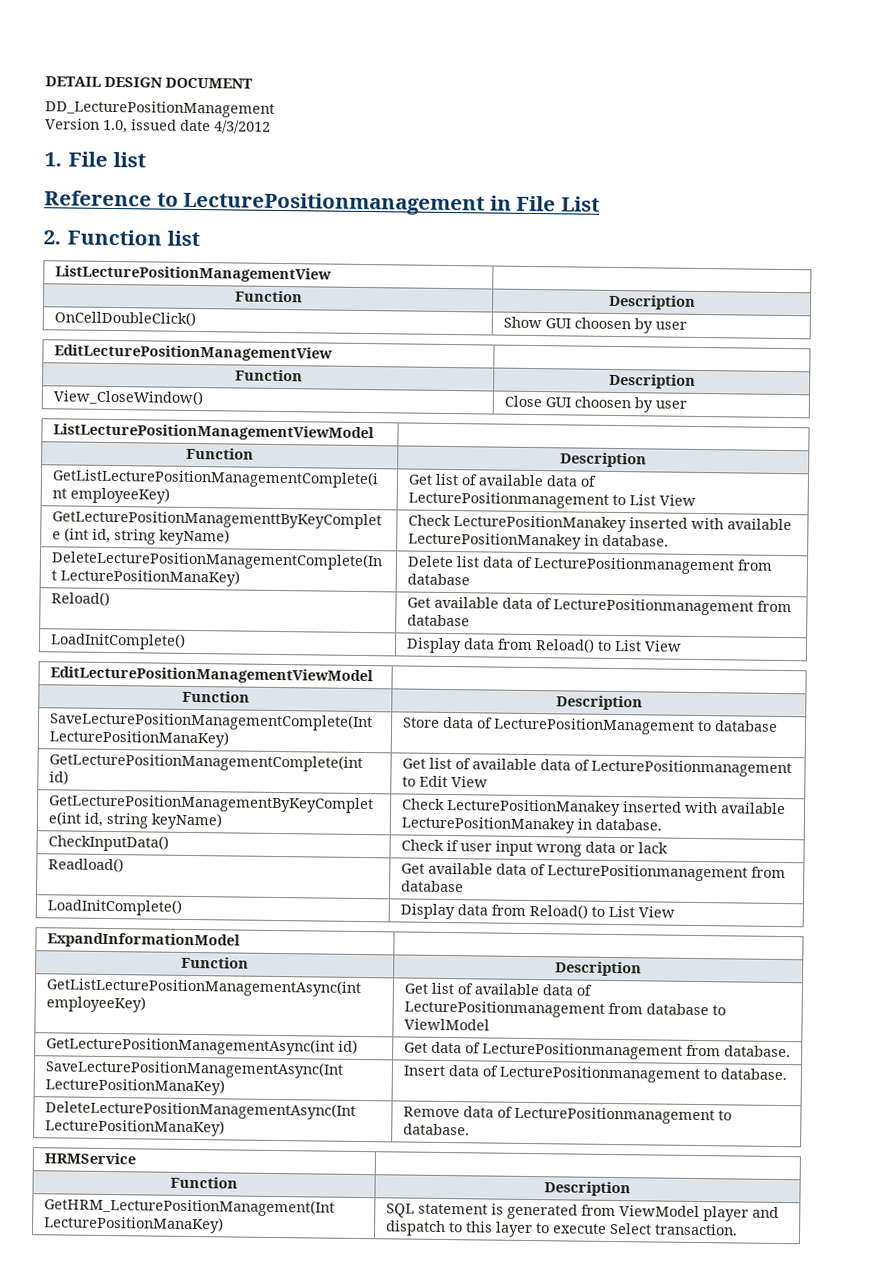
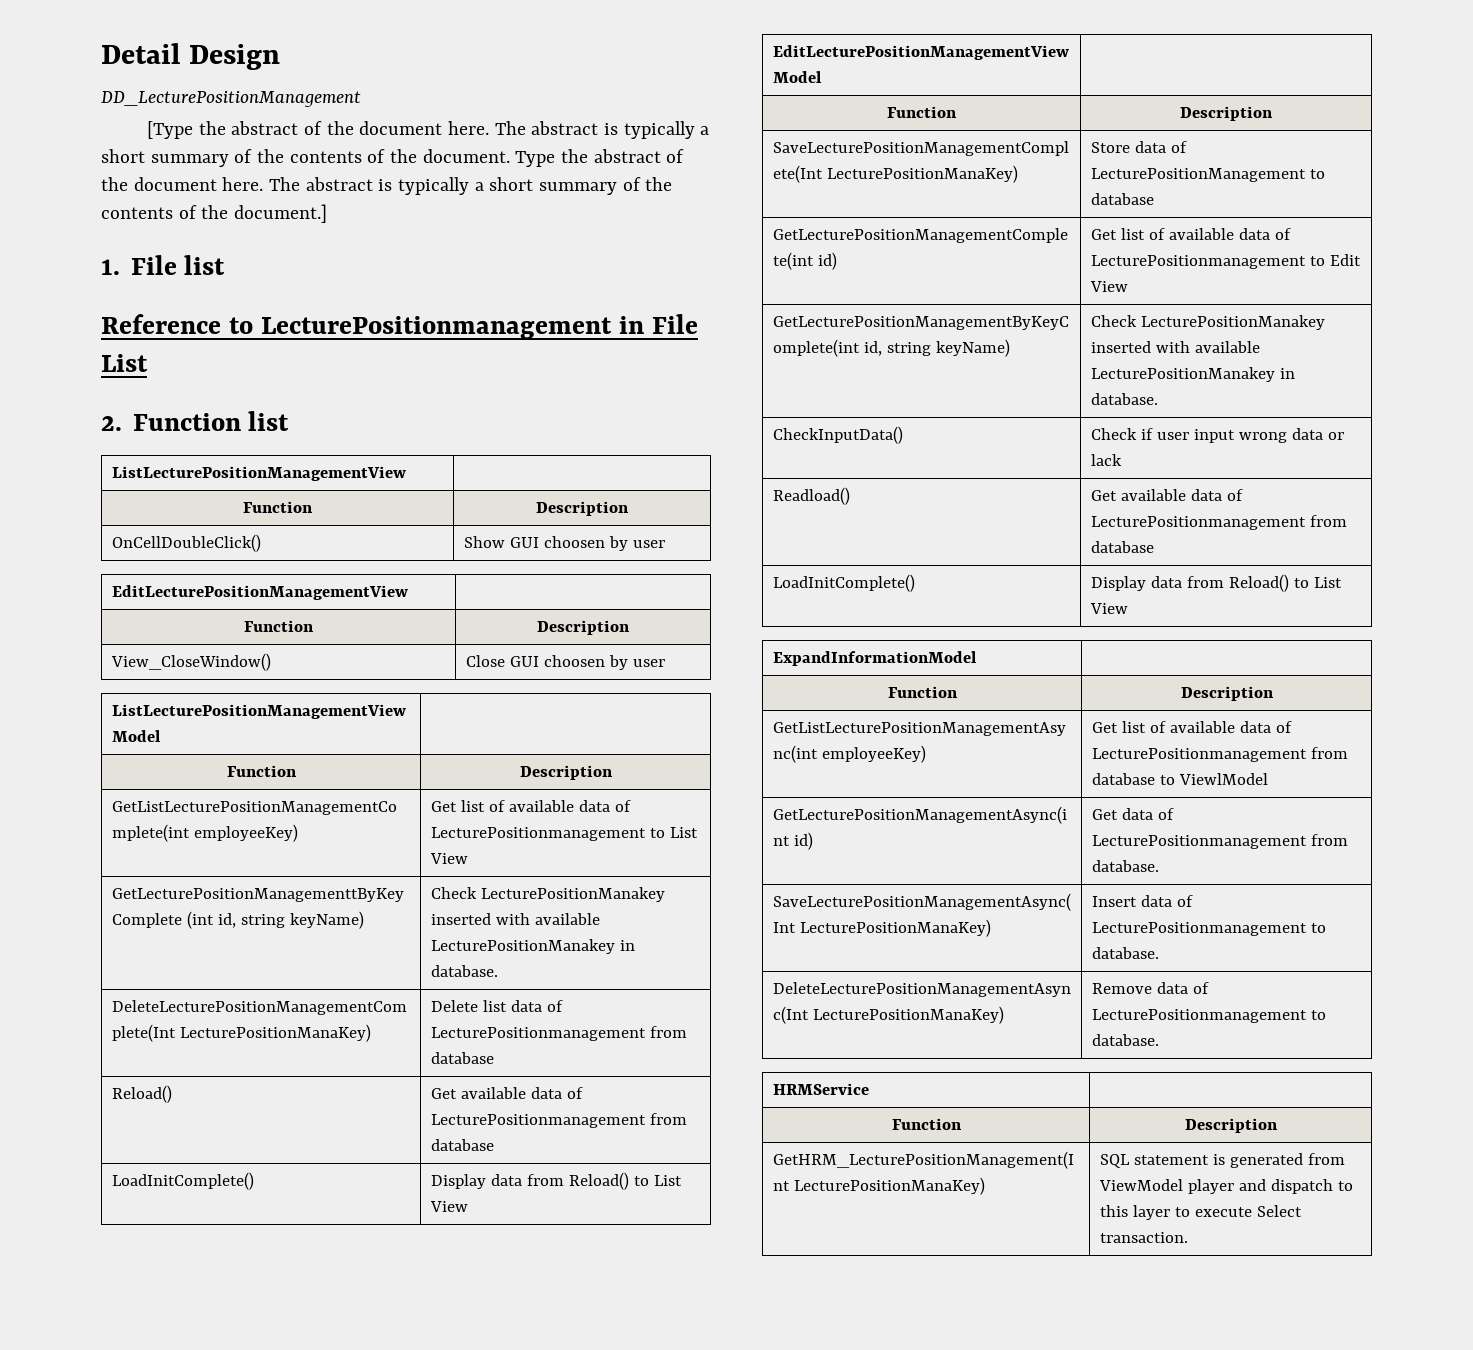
- DETAIL DESIGN DOCUMENT
+ Detail Design
  DD_LecturePositionManagement
- Version 1.0, issued date 4/3/2012
+ [Type the abstract of the document here. The abstract is typically a short summary of the contents of the document. Type the abstract of the document here. The abstract is typically a short summary of the contents of the document.]

